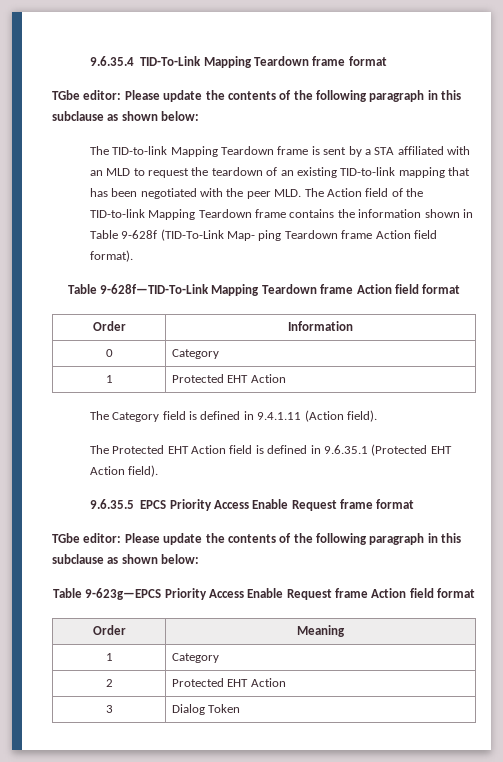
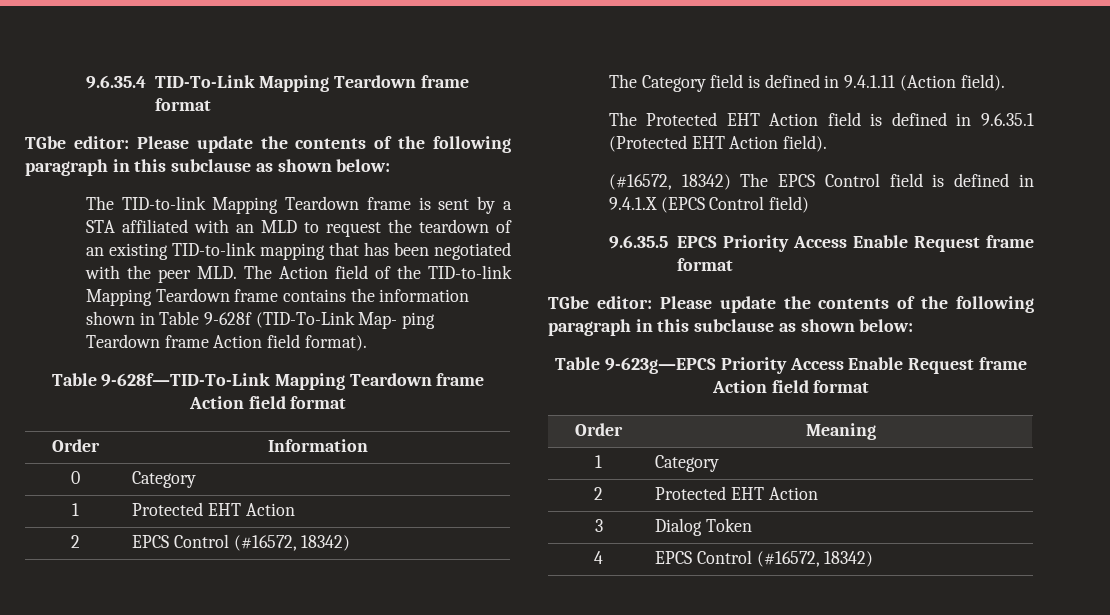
+ 2 | EPCS Control (#16572, 18342)
+ (#16572, 18342) The EPCS Control field is defined in 9.4.1.X (EPCS Control field)
+ 4 | EPCS Control (#16572, 18342)

